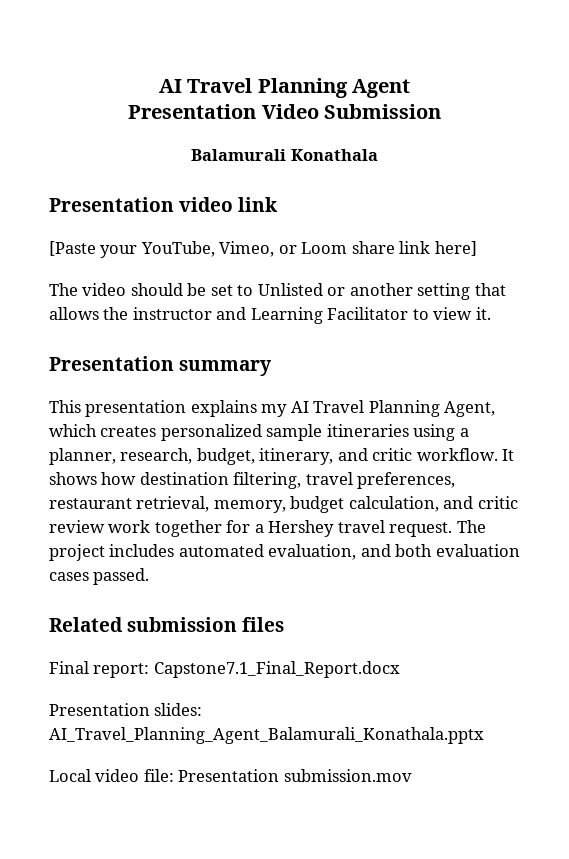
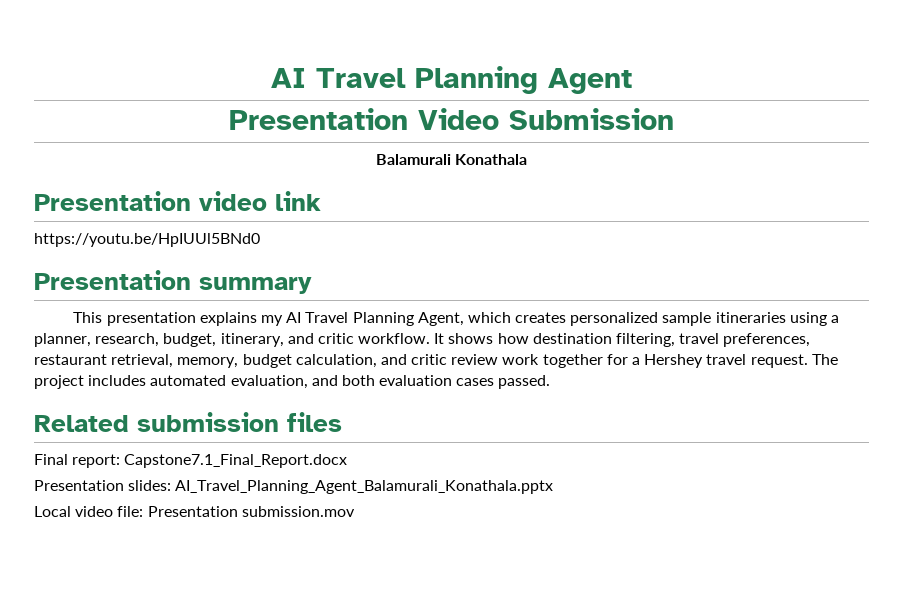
- [Paste your YouTube, Vimeo, or Loom share link here]
- The video should be set to Unlisted or another setting that allows the instructor and Learning Facilitator to view it.
+ https://youtu.be/HpIUUl5BNd0

